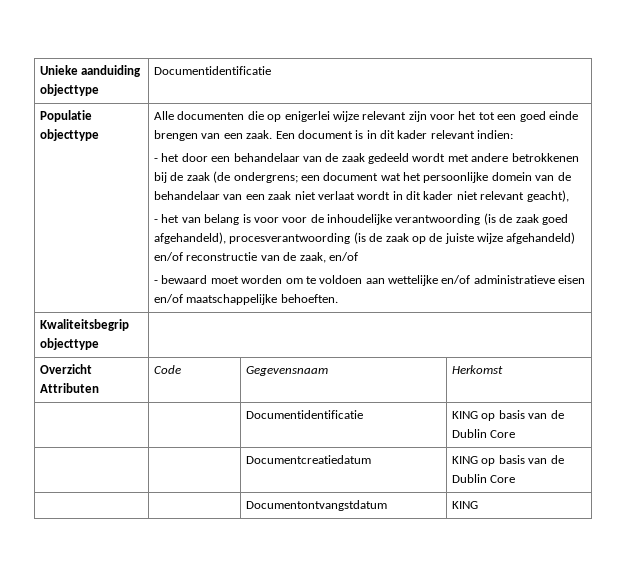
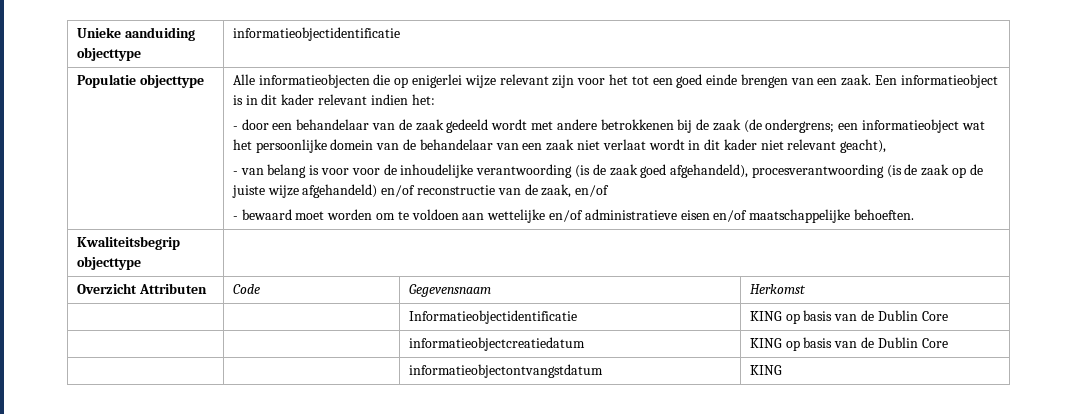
- Unieke aanduiding objecttype | Documentidentificatie
+ Unieke aanduiding objecttype | informatieobjectidentificatie
- Alle documenten die op enigerlei wijze relevant zijn voor het tot een goed einde brengen van een zaak.
+ Alle informatieobjecten die op enigerlei wijze relevant zijn voor het tot een goed einde brengen van een zaak.
- Een document is in dit kader relevant indien:
- - het door een behandelaar van de zaak gedeeld wordt met andere betrokkenen bij de zaak (de ondergrens; een document wat het persoonlijke domein van de behandelaar van een zaak niet verlaat wordt in dit kader niet relevant geacht),
+ Een informatieobject is in dit kader relevant indien het:
+ - door een behandelaar van de zaak gedeeld wordt met andere betrokkenen bij de zaak (de ondergrens; een informatieobject wat het persoonlijke domein van de behandelaar van een zaak niet verlaat wordt in dit kader niet relevant geacht),
- - het van belang is voor voor de inhoudelijke verantwoording (is de zaak goed afgehandeld), procesverantwoording (is de zaak op de juiste wijze afgehandeld) en/of reconstructie van de zaak, en/of
+ - van belang is voor voor de inhoudelijke verantwoording (is de zaak goed afgehandeld), procesverantwoording (is de zaak op de juiste wijze afgehandeld) en/of reconstructie van de zaak, en/of
- | | Documentidentificatie | KING op basis van de Dublin Core
- | | Documentcreatiedatum | KING op basis van de Dublin Core
- | | Documentontvangstdatum | KING
+ | | Informatieobjectidentificatie | KING op basis van de Dublin Core
+ | | informatieobjectcreatiedatum | KING op basis van de Dublin Core
+ | | informatieobjectontvangstdatum | KING

